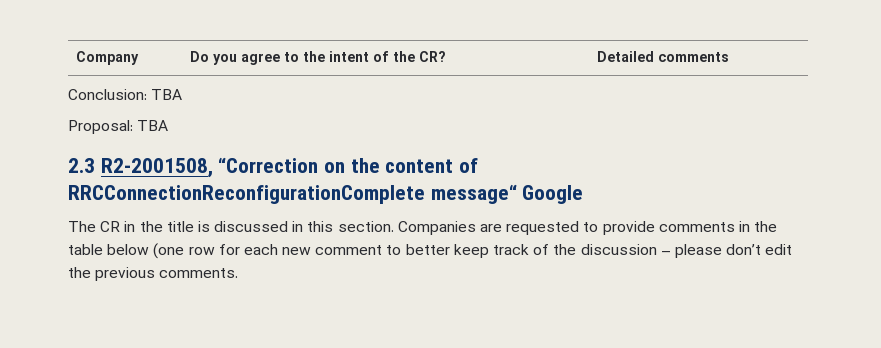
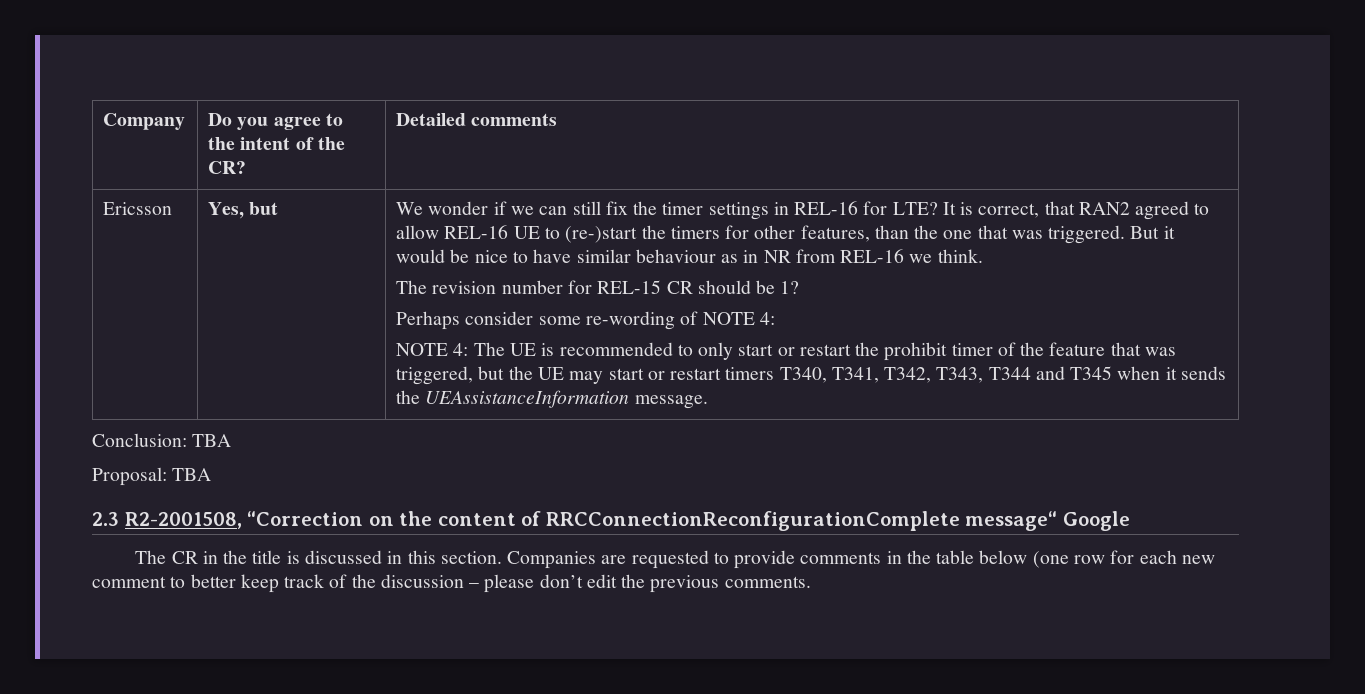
+ Ericsson | Yes, but | We wonder if we can still fix the timer settings in REL-16 for LTE? It is correct, that RAN2 agreed to allow REL-16 UE to (re-)start the timers for other features, than the one that was triggered. But it would be nice to have similar behaviour as in NR from REL-16 we think.
+ The revision number for REL-15 CR should be 1?
+ Perhaps consider some re-wording of NOTE 4:
+ NOTE 4: The UE is recommended to only start or restart the prohibit timer of the feature that was triggered, but the UE may start or restart timers T340, T341, T342, T343, T344 and T345 when it sends the UEAssistanceInformation message.

